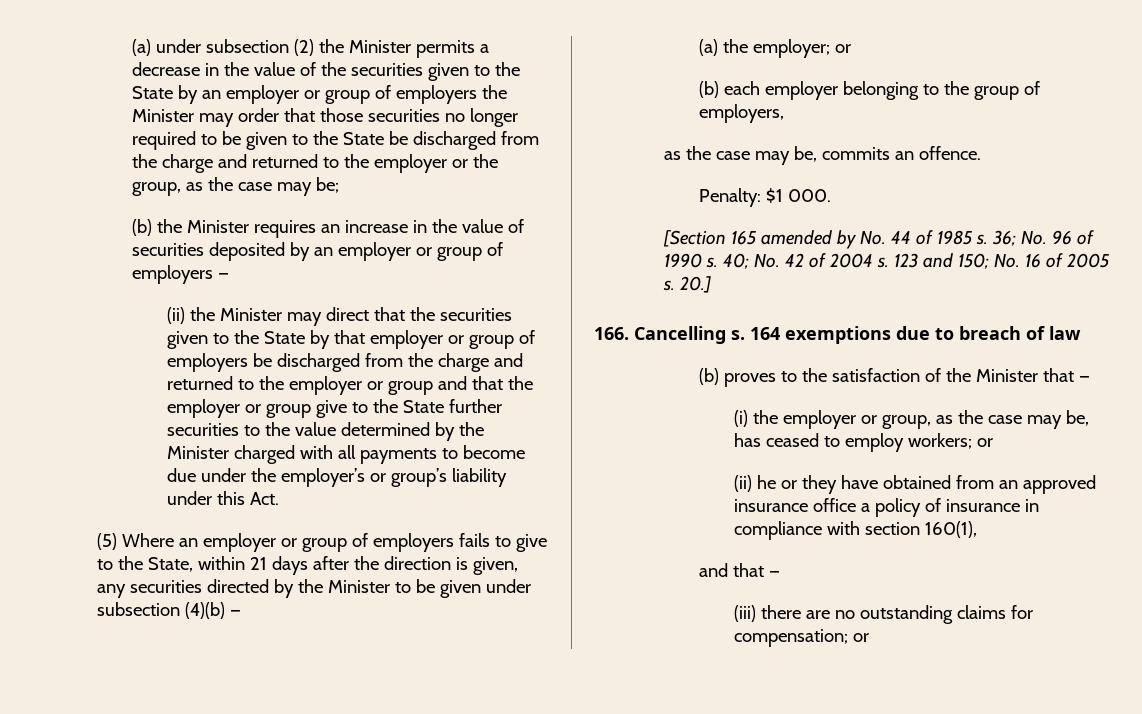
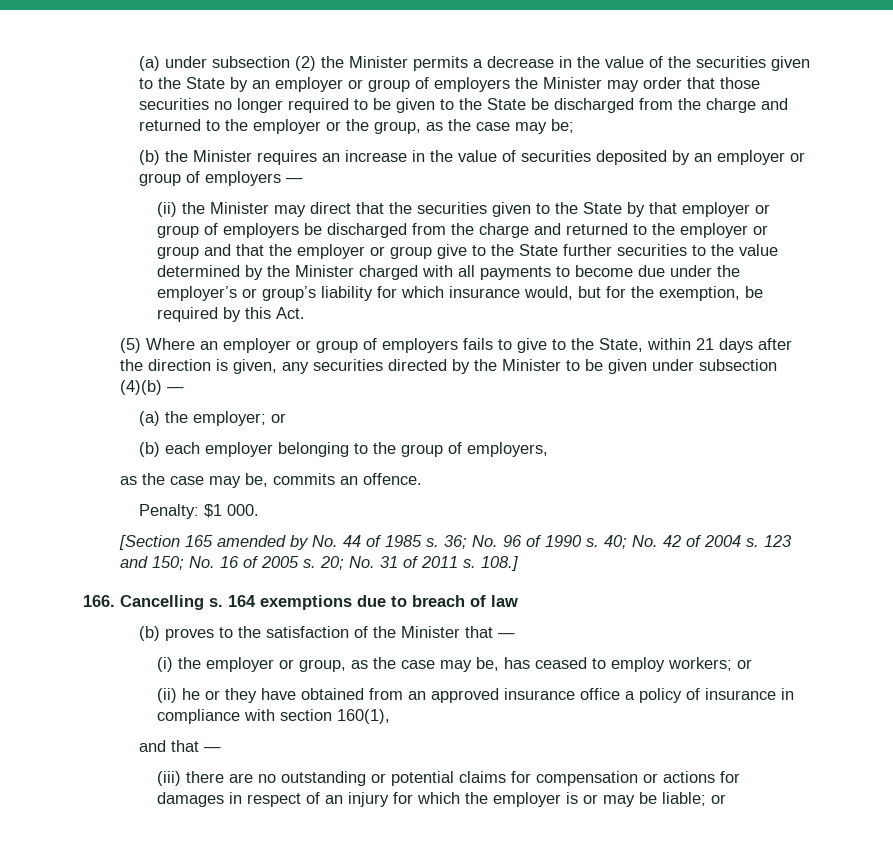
- (ii) the Minister may direct that the securities given to the State by that employer or group of employers be discharged from the charge and returned to the employer or group and that the employer or group give to the State further securities to the value determined by the Minister charged with all payments to become due under the employer’s or group’s liability under this Act.
+ (ii) the Minister may direct that the securities given to the State by that employer or group of employers be discharged from the charge and returned to the employer or group and that the employer or group give to the State further securities to the value determined by the Minister charged with all payments to become due under the employer’s or group’s liability for which insurance would, but for the exemption, be required by this Act.
- 20.]
+ 20; No. 31 of 2011 s. 108.]
- (iii) there are no outstanding claims for compensation; or
+ (iii) there are no outstanding or potential claims for compensation or actions for damages in respect of an injury for which the employer is or may be liable; or

